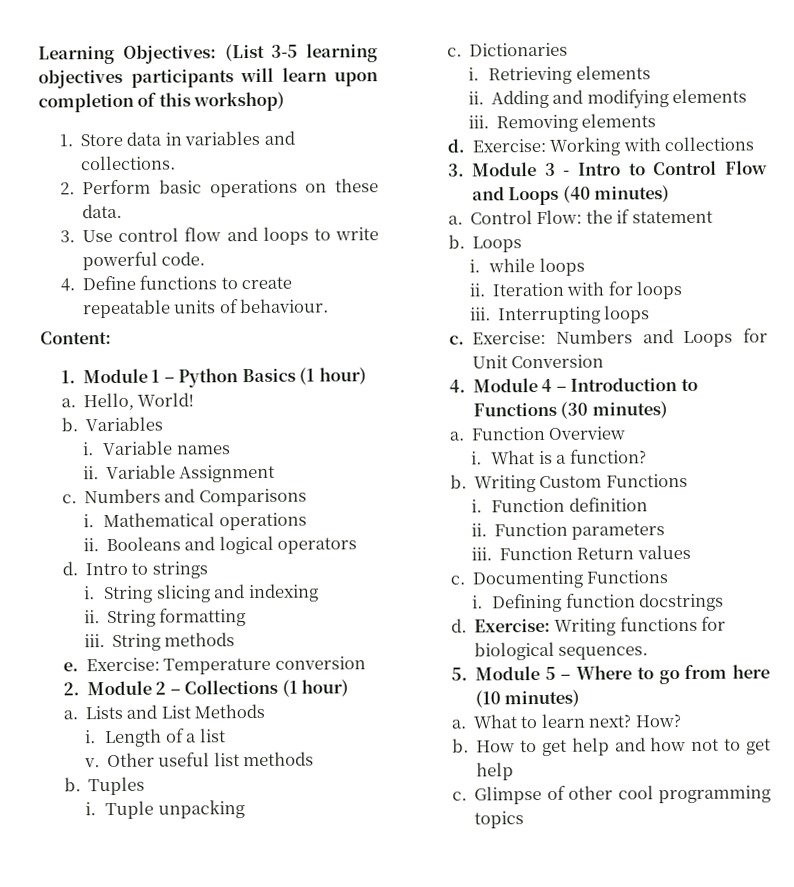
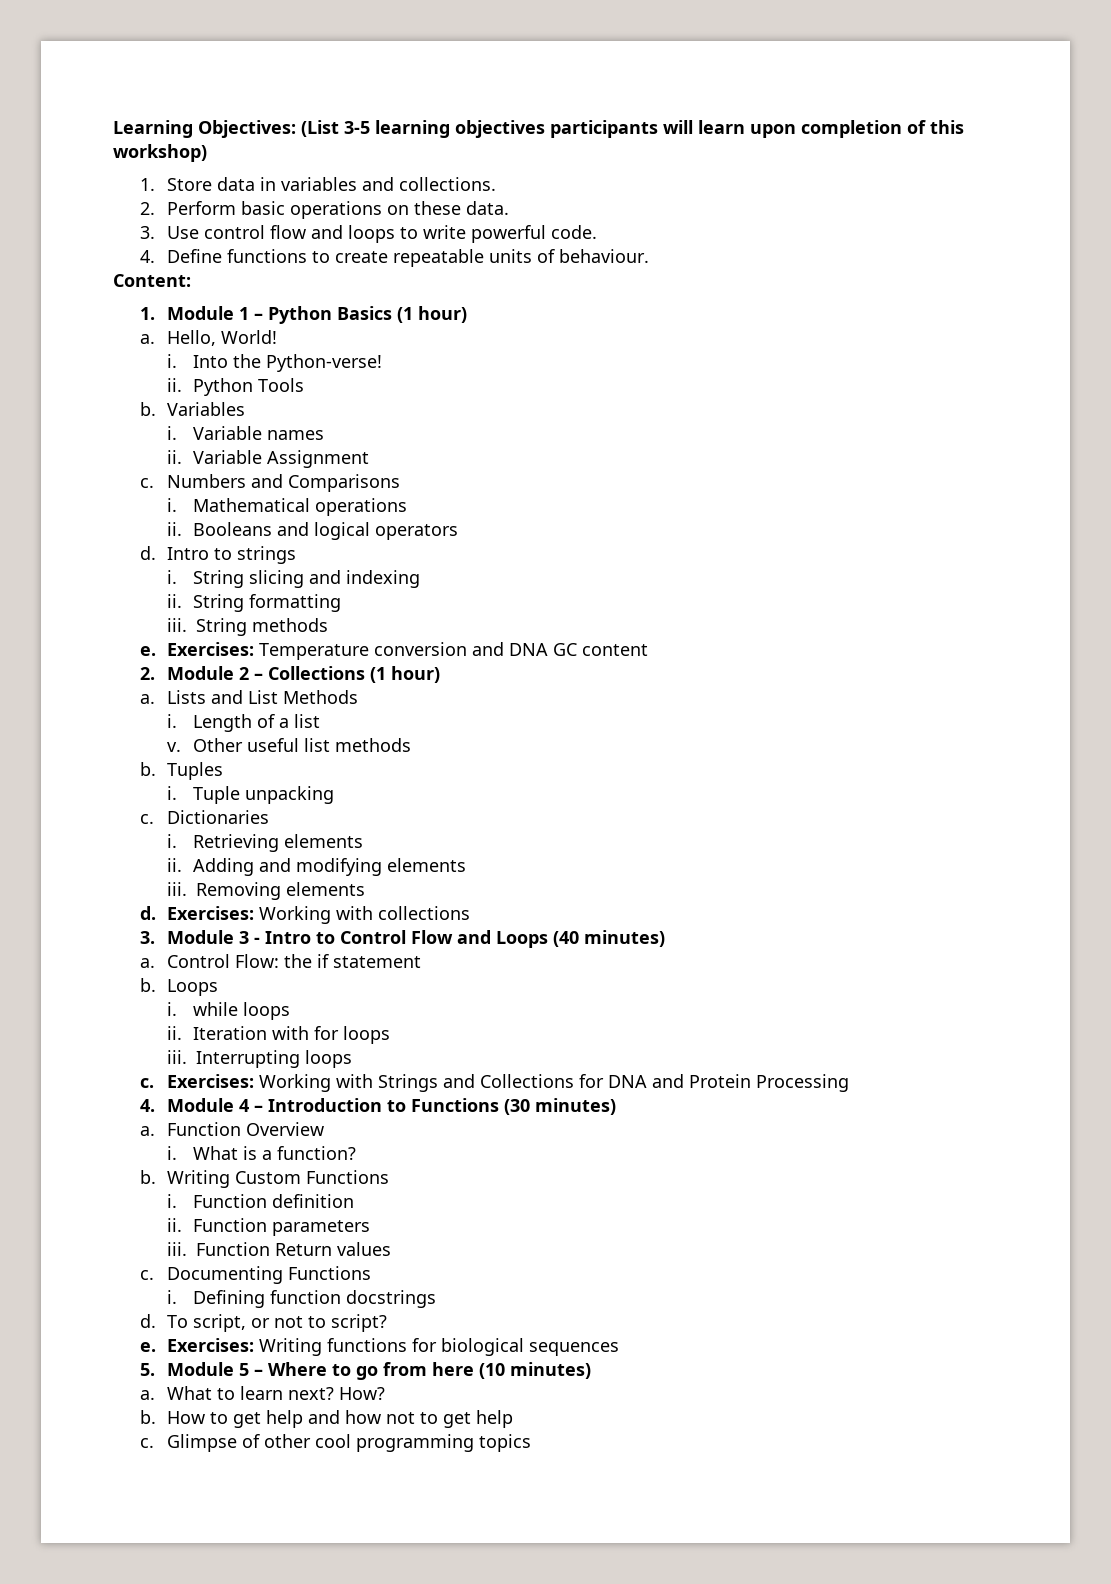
+ i. Into the Python-verse!
+ ii. Python Tools
- Exercise: Temperature conversion
+ Exercises: Temperature conversion and DNA GC content
- Exercise: Working with collections
+ Exercises: Working with collections
- Exercise: Numbers and Loops for Unit Conversion
+ Exercises: Working with Strings and Collections for DNA and Protein Processing
- Exercise: Writing functions for biological sequences.
+ To script, or not to script?
+ e. Exercises: Writing functions for biological sequences

